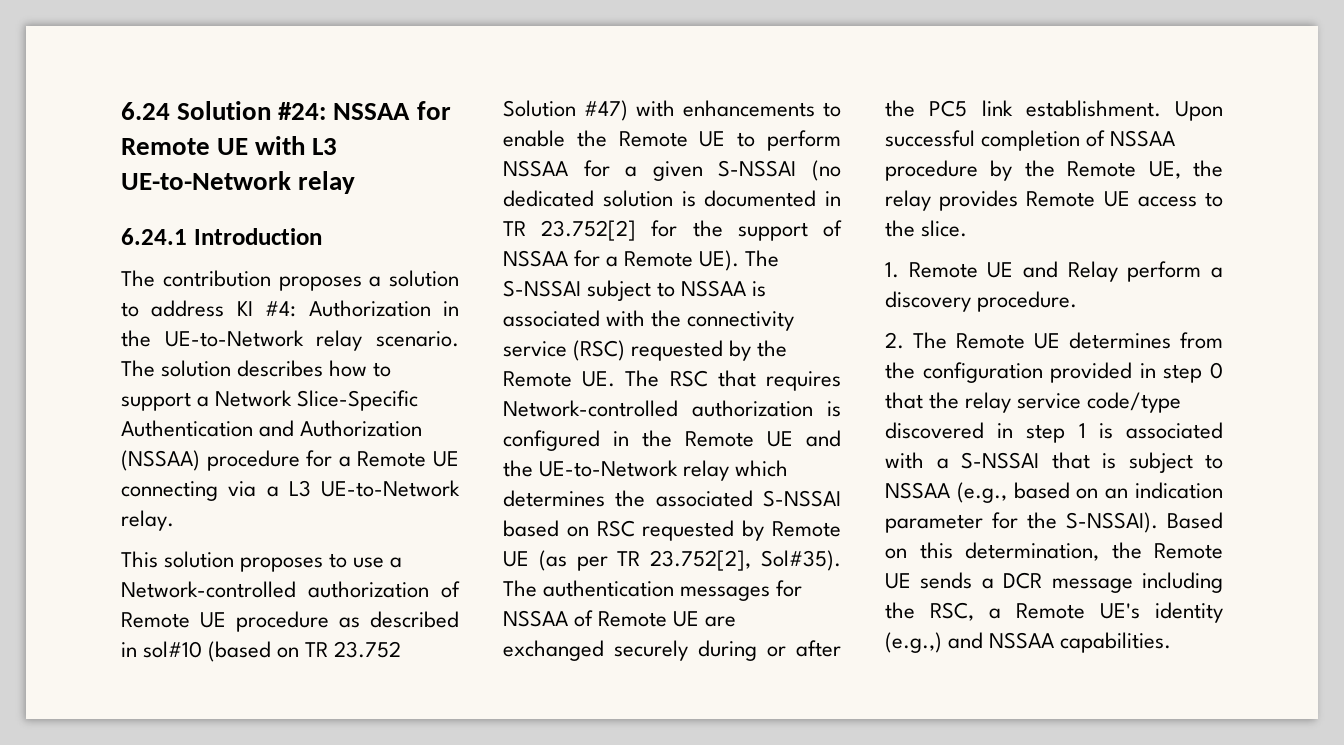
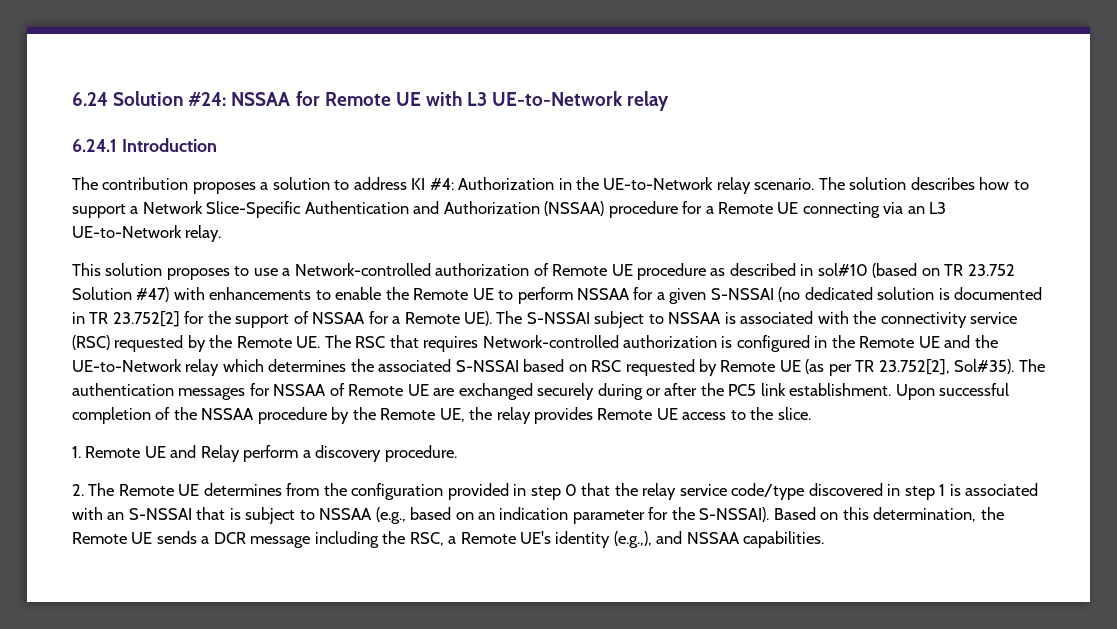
- The solution describes how to support a Network Slice-Specific Authentication and Authorization (NSSAA) procedure for a Remote UE connecting via a L3 UE-to-Network relay.
+ The solution describes how to support a Network Slice-Specific Authentication and Authorization (NSSAA) procedure for a Remote UE connecting via an L3 UE-to-Network relay.
- Upon successful completion of NSSAA procedure by the Remote UE, the relay provides Remote UE access to the slice.
+ Upon successful completion of the NSSAA procedure by the Remote UE, the relay provides Remote UE access to the slice.
- 2. The Remote UE determines from the configuration provided in step 0 that the relay service code/type discovered in step 1 is associated with a S-NSSAI that is subject to NSSAA (e.g., based on an indication parameter for the S-NSSAI).
+ 2. The Remote UE determines from the configuration provided in step 0 that the relay service code/type discovered in step 1 is associated with an S-NSSAI that is subject to NSSAA (e.g., based on an indication parameter for the S-NSSAI).
- Based on this determination, the Remote UE sends a DCR message including the RSC, a Remote UE's identity (e.g.,) and NSSAA capabilities.
+ Based on this determination, the Remote UE sends a DCR message including the RSC, a Remote UE's identity (e.g.,), and NSSAA capabilities.

